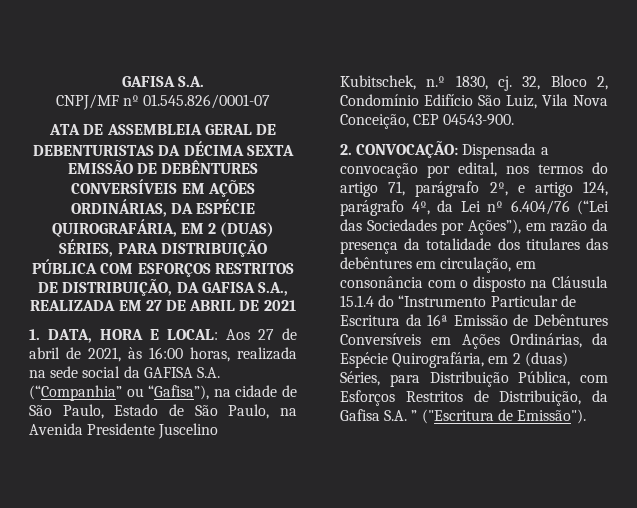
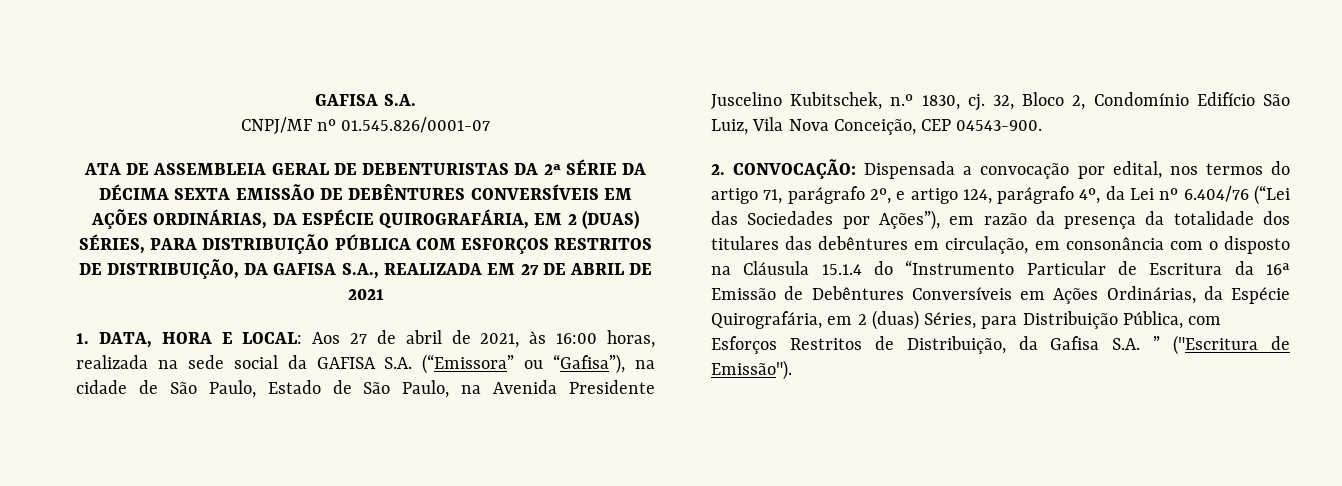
- ATA DE ASSEMBLEIA GERAL DE DEBENTURISTAS DA DÉCIMA SEXTA EMISSÃO DE DEBÊNTURES CONVERSÍVEIS EM AÇÕES ORDINÁRIAS, DA ESPÉCIE QUIROGRAFÁRIA, EM 2 (DUAS) SÉRIES, PARA DISTRIBUIÇÃO PÚBLICA COM ESFORÇOS RESTRITOS DE DISTRIBUIÇÃO, DA GAFISA S.A., REALIZADA EM 27 DE ABRIL DE 2021
+ ATA DE ASSEMBLEIA GERAL DE DEBENTURISTAS DA 2ª SÉRIE DA DÉCIMA SEXTA EMISSÃO DE DEBÊNTURES CONVERSÍVEIS EM AÇÕES ORDINÁRIAS, DA ESPÉCIE QUIROGRAFÁRIA, EM 2 (DUAS) SÉRIES, PARA DISTRIBUIÇÃO PÚBLICA COM ESFORÇOS RESTRITOS DE DISTRIBUIÇÃO, DA GAFISA S.A., REALIZADA EM 27 DE ABRIL DE 2021
- 1. DATA, HORA E LOCAL: Aos 27 de abril de 2021, às 16:00 horas, realizada na sede social da GAFISA S.A. (“Companhia” ou “Gafisa”), na cidade de São Paulo, Estado de São Paulo, na Avenida Presidente Juscelino Kubitschek, n.º 1830, cj.
+ 1. DATA, HORA E LOCAL: Aos 27 de abril de 2021, às 16:00 horas, realizada na sede social da GAFISA S.A. (“Emissora” ou “Gafisa”), na cidade de São Paulo, Estado de São Paulo, na Avenida Presidente Juscelino Kubitschek, n.º 1830, cj.

